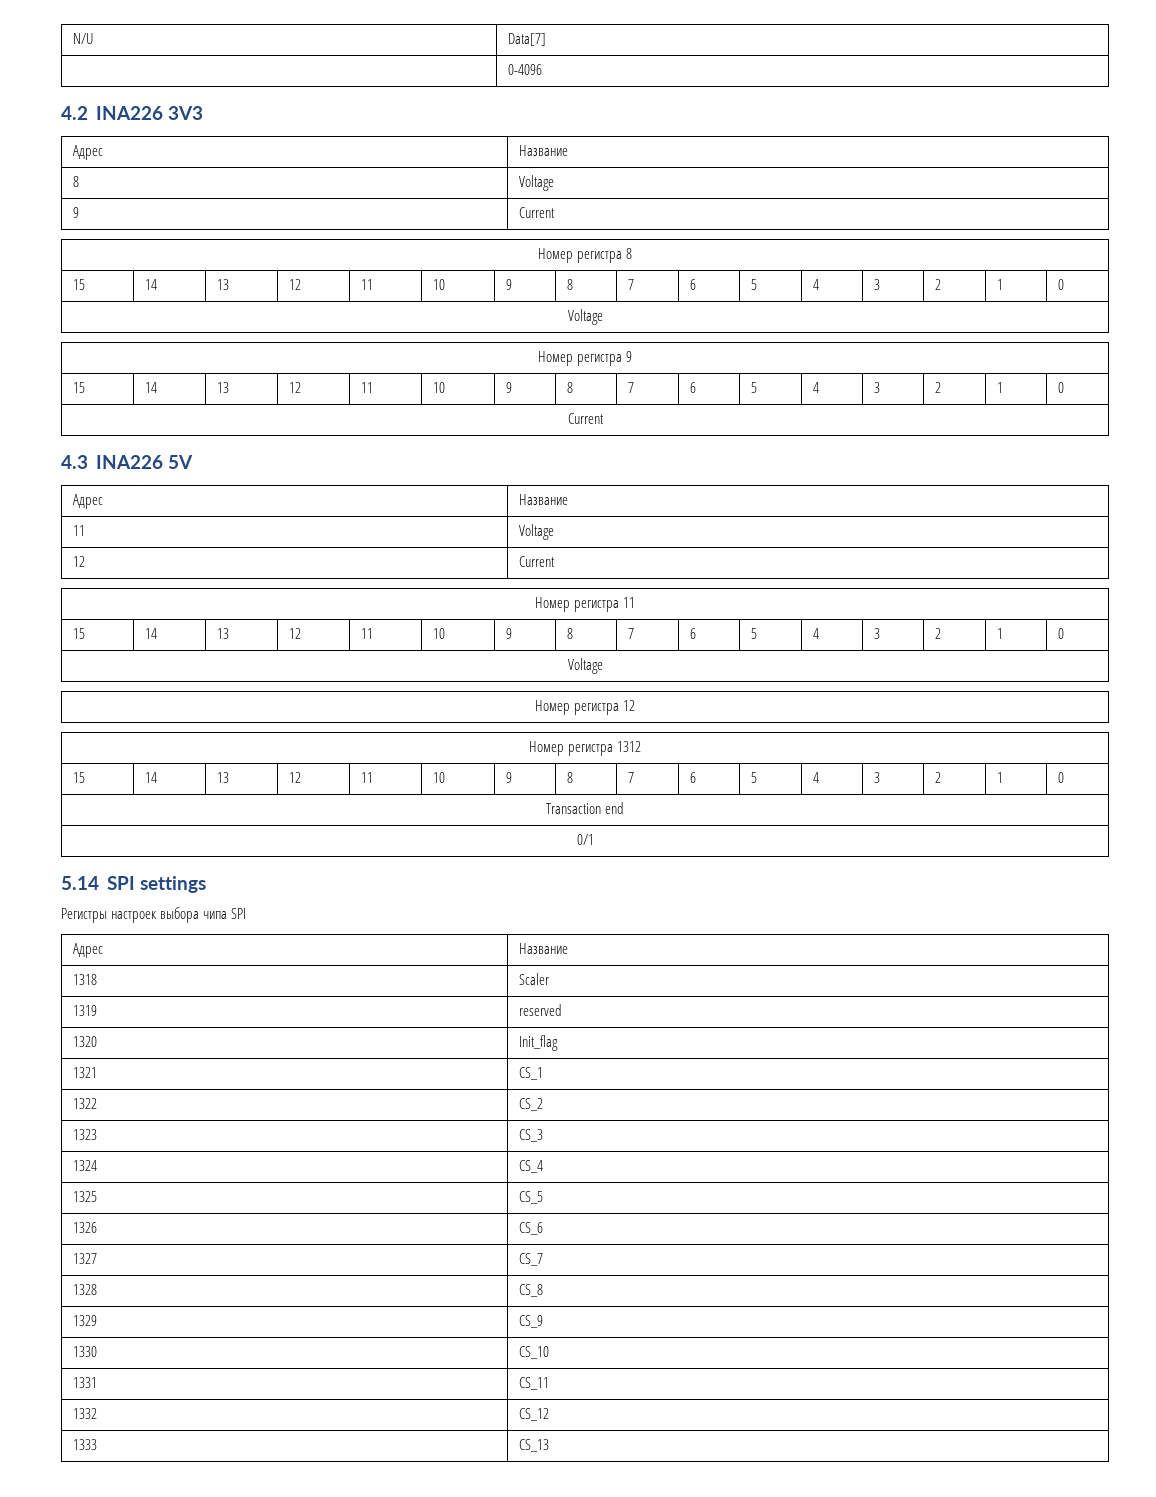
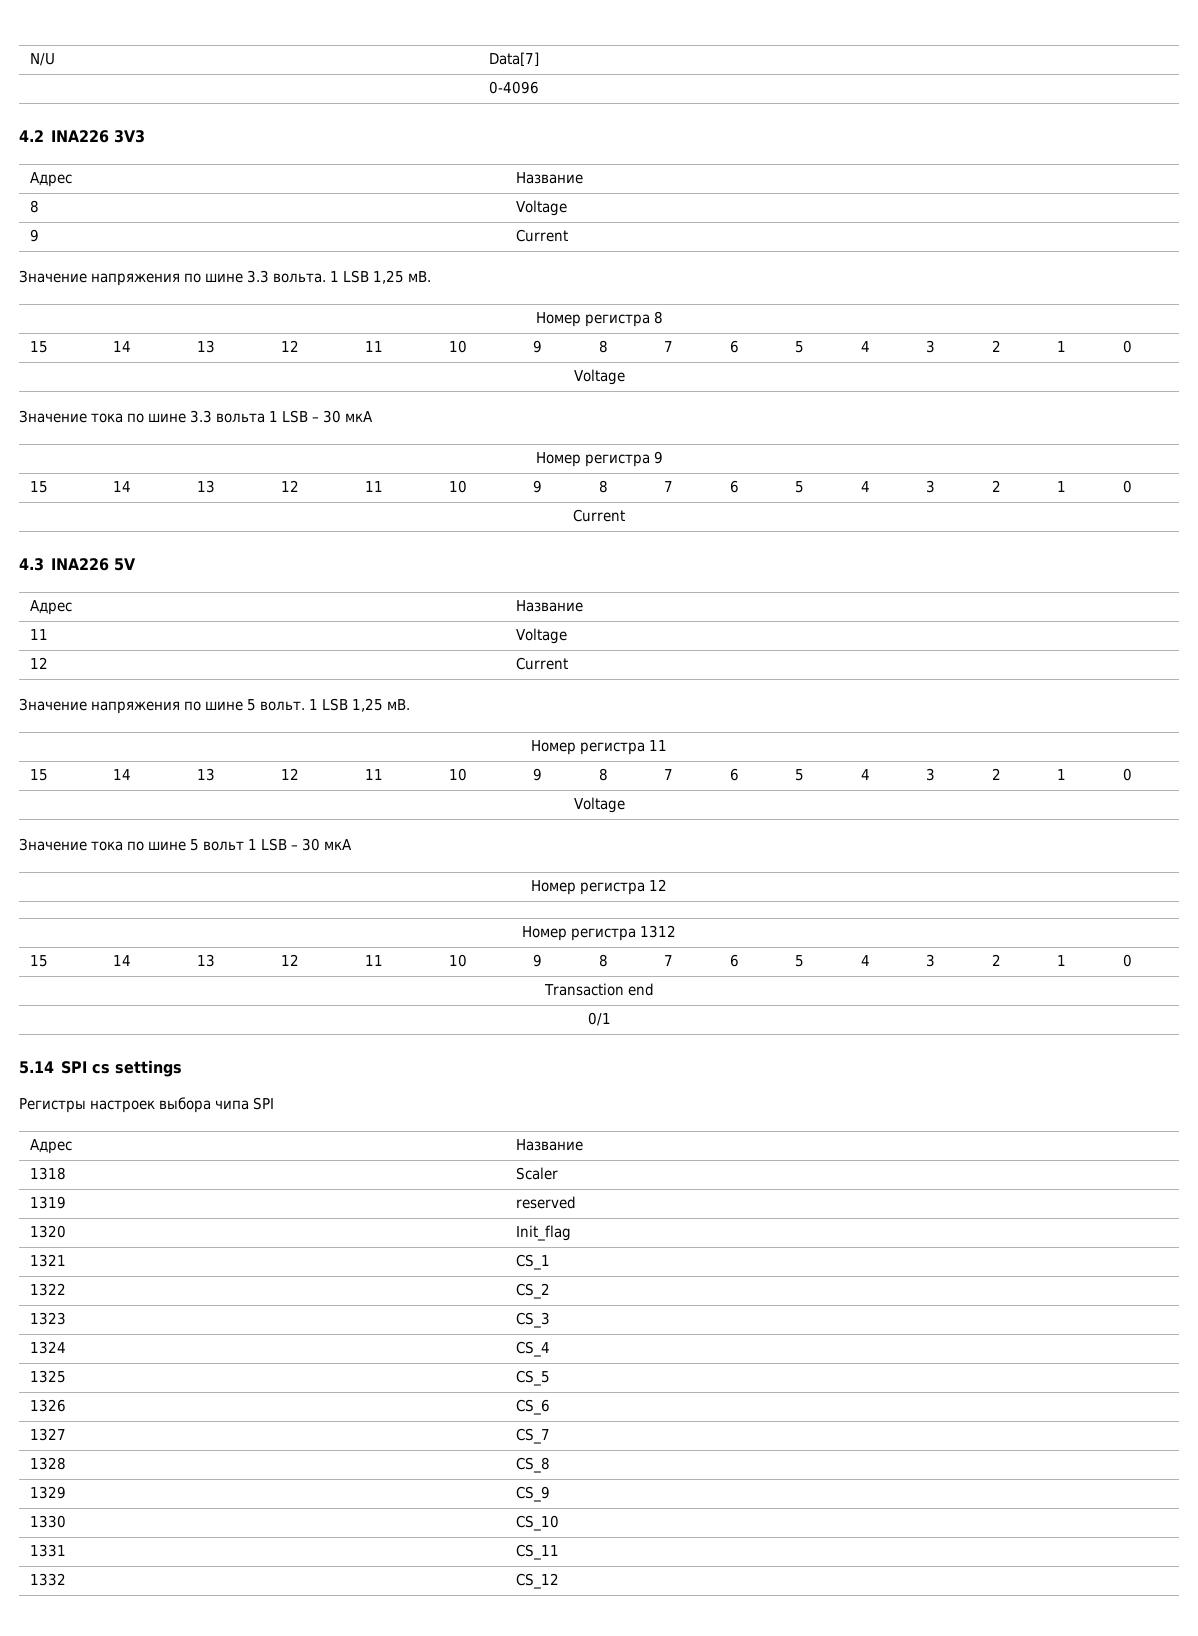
+ Значение напряжения по шине 3.3 вольта. 1 LSB 1,25 мВ.
+ Значение тока по шине 3.3 вольта 1 LSB – 30 мкА
+ Значение напряжения по шине 5 вольт. 1 LSB 1,25 мВ.
+ Значение тока по шине 5 вольт 1 LSB – 30 мкА
- 5.14 SPI settings
+ 5.14 SPI cs settings
- 1333 | CS_13

